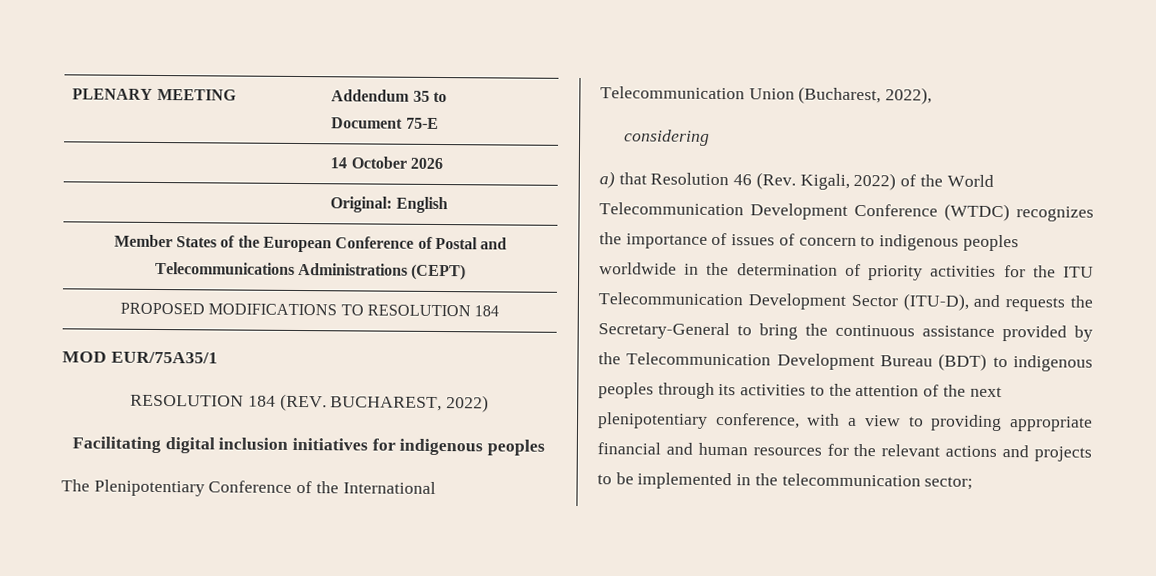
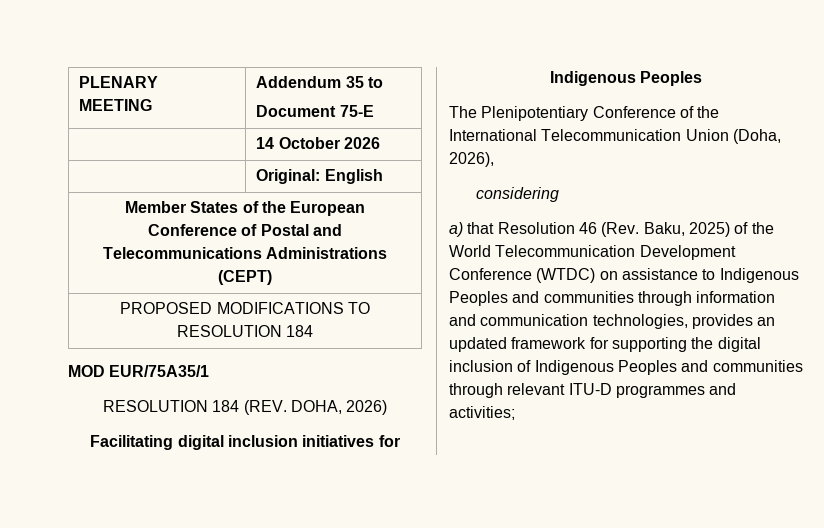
- RESOLUTION 184 (REV. BUCHAREST, 2022)
+ RESOLUTION 184 (REV. DOHA, 2026)
- Facilitating digital inclusion initiatives for indigenous peoples
+ Facilitating digital inclusion initiatives for Indigenous Peoples
- The Plenipotentiary Conference of the International Telecommunication Union (Bucharest, 2022),
+ The Plenipotentiary Conference of the International Telecommunication Union (Doha, 2026),
- a) that Resolution 46 (Rev. Kigali, 2022) of the World Telecommunication Development Conference (WTDC) recognizes the importance of issues of concern to indigenous peoples worldwide in the determination of priority activities for the ITU Telecommunication Development Sector (ITU-D), and requests the Secretary-General to bring the continuous assistance provided by the Telecommunication Development Bureau (BDT) to indigenous peoples through its activities to the attention of the next plenipotentiary conference, with a view to providing appropriate financial and human resources for the relevant actions and projects to be implemented in the telecommunication sector;
+ a) that Resolution 46 (Rev. Baku, 2025) of the World Telecommunication Development Conference (WTDC) on assistance to Indigenous Peoples and communities through information and communication technologies, provides an updated framework for supporting the digital inclusion of Indigenous Peoples and communities through relevant ITU-D programmes and activities;

